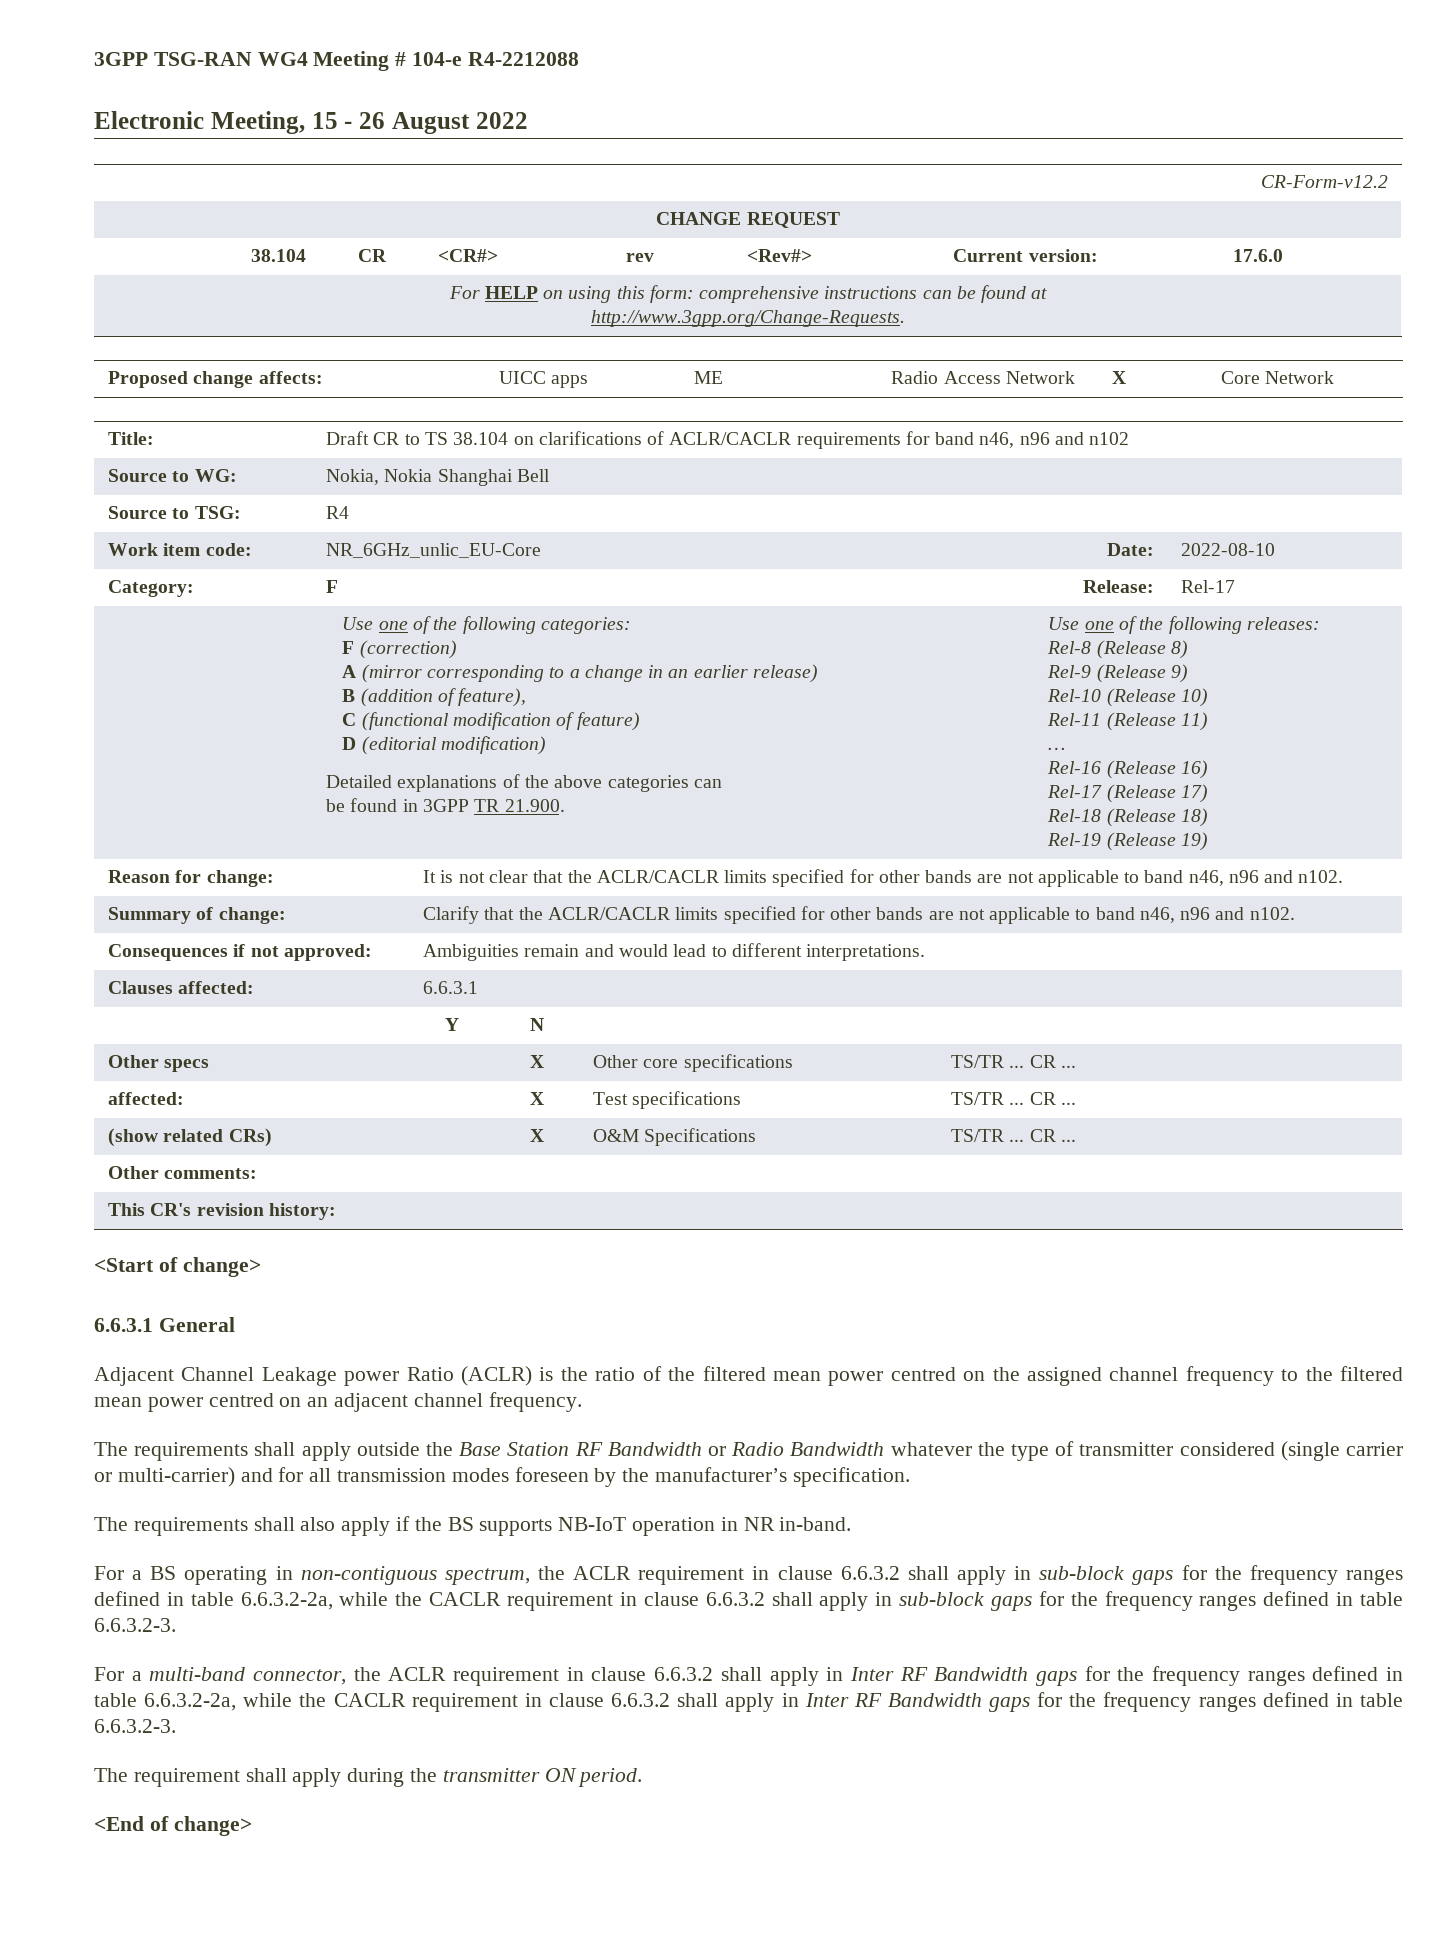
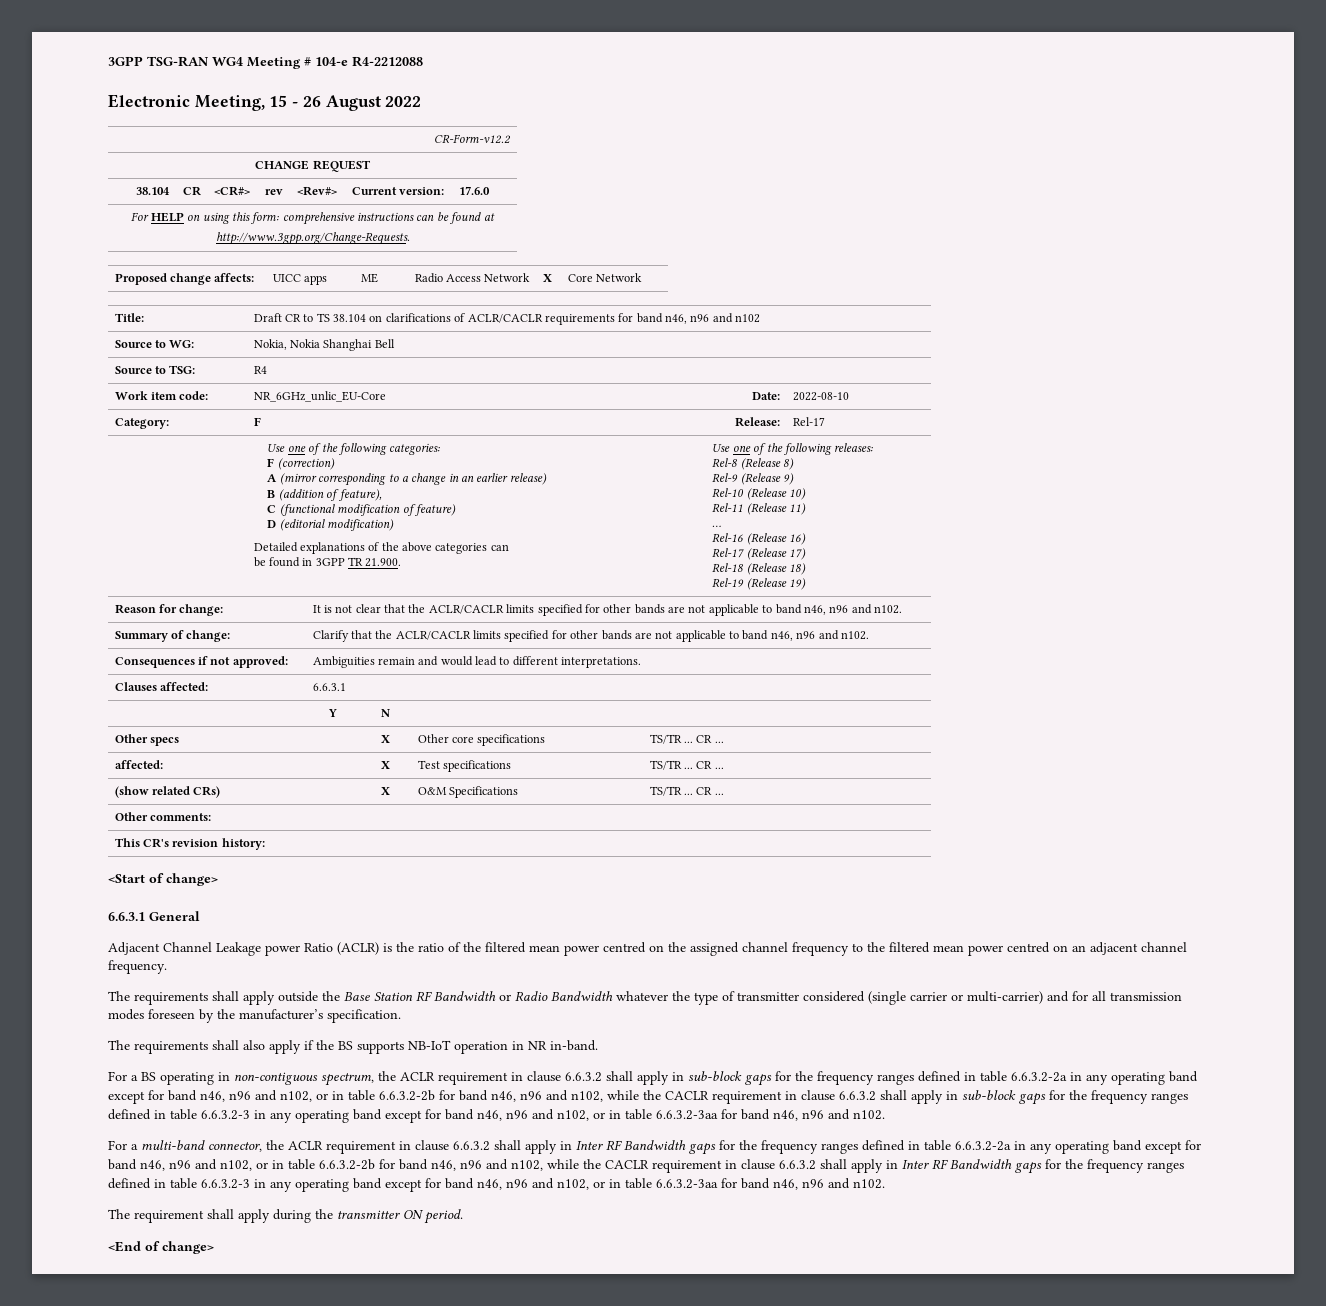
- For a BS operating in non-contiguous spectrum, the ACLR requirement in clause 6.6.3.2 shall apply in sub-block gaps for the frequency ranges defined in table 6.6.3.2-2a, while the CACLR requirement in clause 6.6.3.2 shall apply in sub-block gaps for the frequency ranges defined in table 6.6.3.2-3.
+ For a BS operating in non-contiguous spectrum, the ACLR requirement in clause 6.6.3.2 shall apply in sub-block gaps for the frequency ranges defined in table 6.6.3.2-2a in any operating band except for band n46, n96 and n102, or in table 6.6.3.2-2b for band n46, n96 and n102, while the CACLR requirement in clause 6.6.3.2 shall apply in sub-block gaps for the frequency ranges defined in table 6.6.3.2-3 in any operating band except for band n46, n96 and n102, or in table 6.6.3.2-3aa for band n46, n96 and n102.
- For a multi-band connector, the ACLR requirement in clause 6.6.3.2 shall apply in Inter RF Bandwidth gaps for the frequency ranges defined in table 6.6.3.2-2a, while the CACLR requirement in clause 6.6.3.2 shall apply in Inter RF Bandwidth gaps for the frequency ranges defined in table 6.6.3.2-3.
+ For a multi-band connector, the ACLR requirement in clause 6.6.3.2 shall apply in Inter RF Bandwidth gaps for the frequency ranges defined in table 6.6.3.2-2a in any operating band except for band n46, n96 and n102, or in table 6.6.3.2-2b for band n46, n96 and n102, while the CACLR requirement in clause 6.6.3.2 shall apply in Inter RF Bandwidth gaps for the frequency ranges defined in table 6.6.3.2-3 in any operating band except for band n46, n96 and n102, or in table 6.6.3.2-3aa for band n46, n96 and n102.

